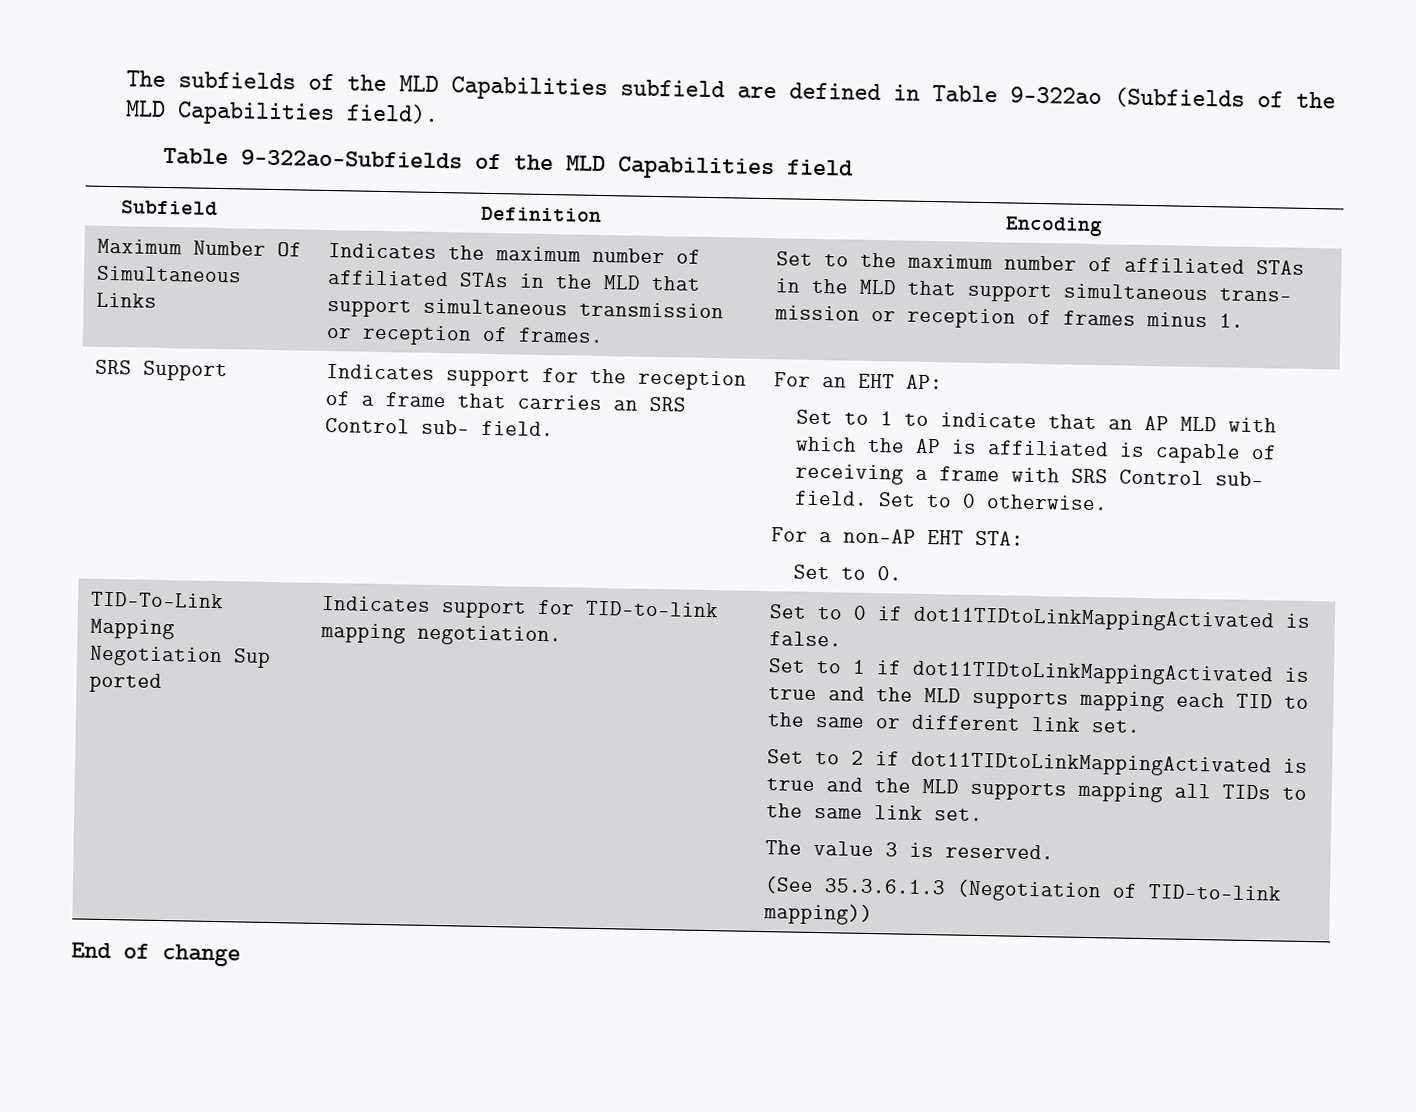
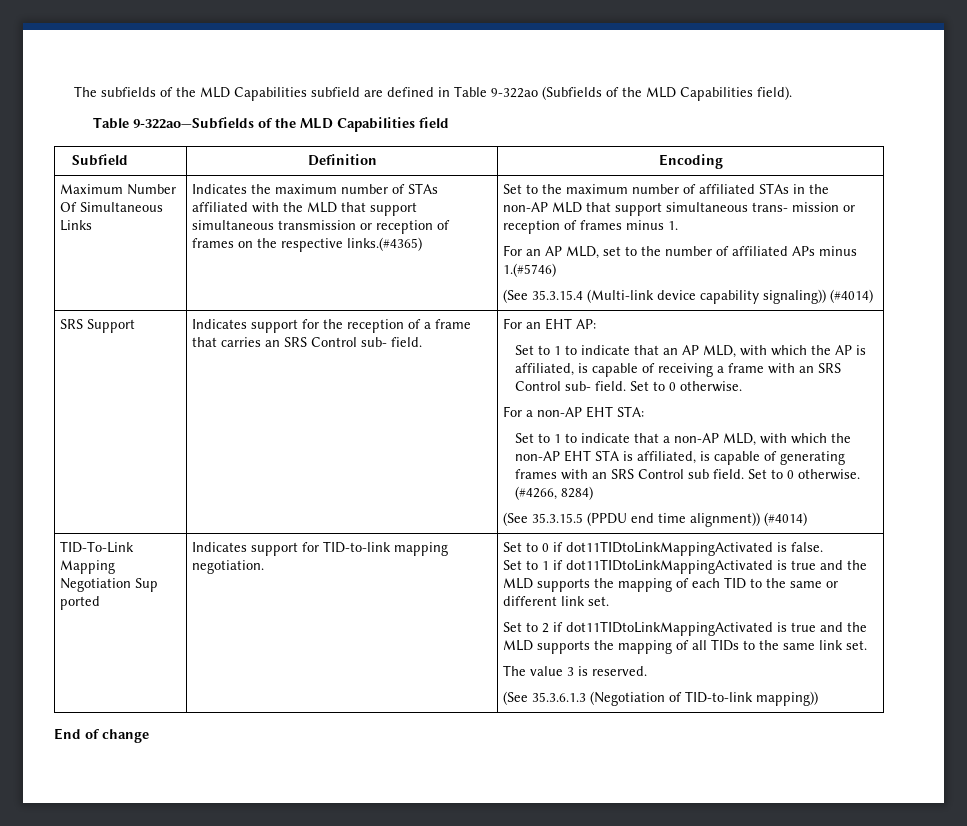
- Indicates the maximum number of affiliated STAs in the MLD that support simultaneous transmission or reception of frames.
+ Indicates the maximum number of STAs affiliated with the MLD that support simultaneous transmission or reception of frames on the respective links.(#4365)
- Set to the maximum number of affiliated STAs in the MLD that support simultaneous trans- mission or reception of frames minus 1.
+ Set to the maximum number of affiliated STAs in the non-AP MLD that support simultaneous trans- mission or reception of frames minus 1.
+ For an AP MLD, set to the number of affiliated APs minus 1.(#5746)
+ (See 35.3.15.4 (Multi-link device capability signaling)) (#4014)
- Set to 1 to indicate that an AP MLD with which the AP is affiliated is capable of receiving a frame with SRS Control sub- field.
+ Set to 1 to indicate that an AP MLD, with which the AP is affiliated, is capable of receiving a frame with an SRS Control sub- field.
- Set to 0.
+ Set to 1 to indicate that a non-AP MLD, with which the non-AP EHT STA is affiliated, is capable of generating frames with an SRS Control sub field. Set to 0 otherwise. (#4266, 8284)
+ (See 35.3.15.5 (PPDU end time alignment)) (#4014)
- Set to 1 if dot11TIDtoLinkMappingActivated is true and the MLD supports mapping each TID to the same or different link set.
+ Set to 1 if dot11TIDtoLinkMappingActivated is true and the MLD supports the mapping of each TID to the same or different link set.
- Set to 2 if dot11TIDtoLinkMappingActivated is true and the MLD supports mapping all TIDs to the same link set.
+ Set to 2 if dot11TIDtoLinkMappingActivated is true and the MLD supports the mapping of all TIDs to the same link set.

